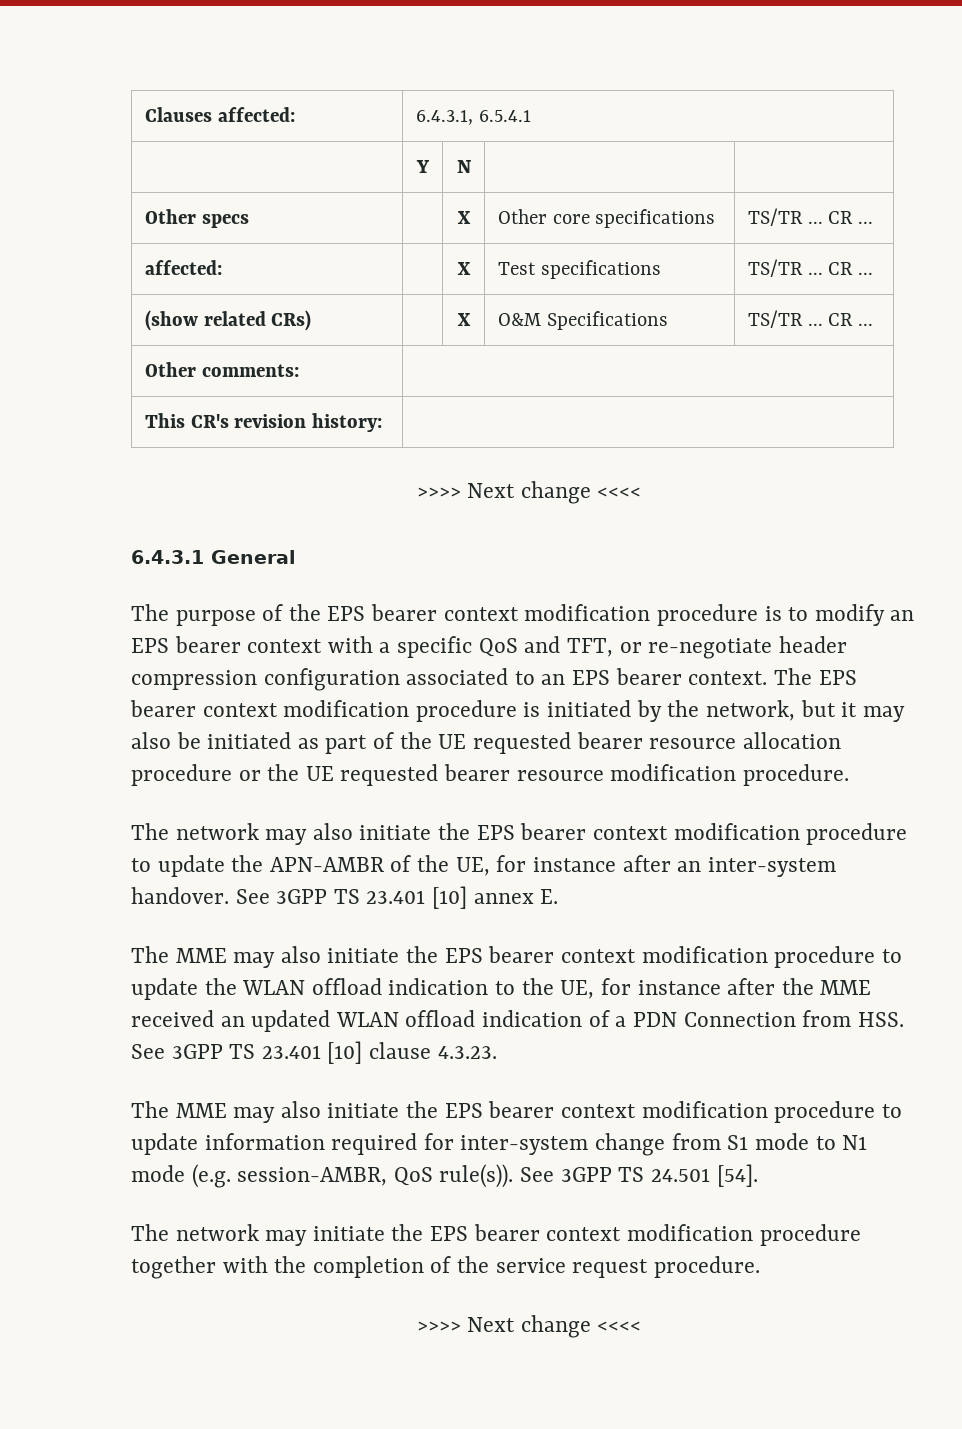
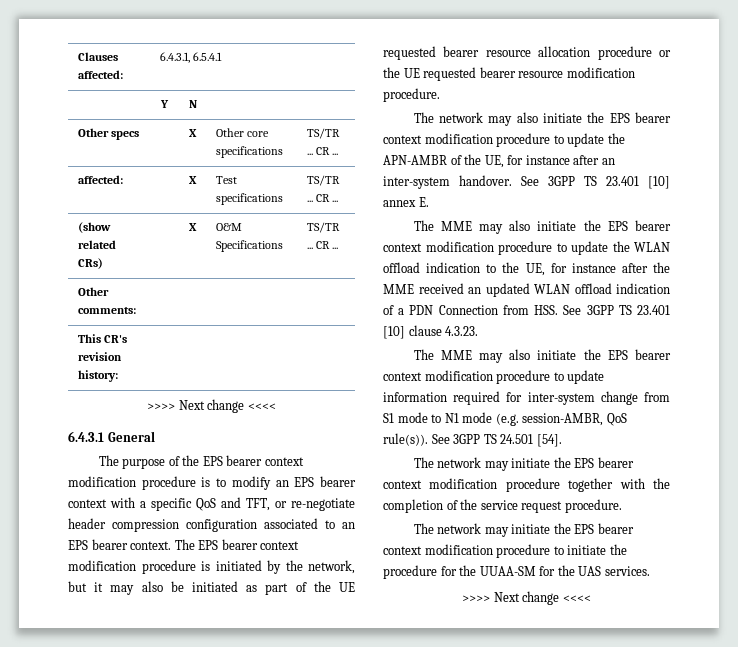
+ The network may initiate the EPS bearer context modification procedure to initiate the procedure for the UUAA-SM for the UAS services.

